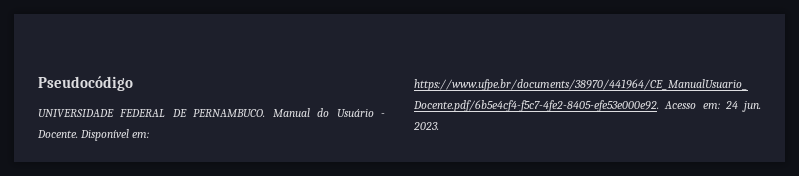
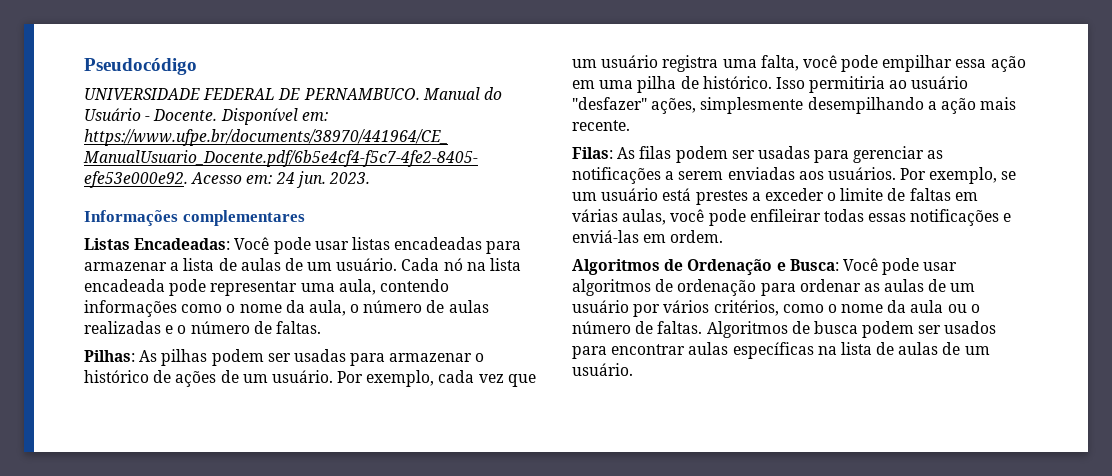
+ Informações complementares
+ Listas Encadeadas: Você pode usar listas encadeadas para armazenar a lista de aulas de um usuário. Cada nó na lista encadeada pode representar uma aula, contendo informações como o nome da aula, o número de aulas realizadas e o número de faltas.
+ Pilhas: As pilhas podem ser usadas para armazenar o histórico de ações de um usuário. Por exemplo, cada vez que um usuário registra uma falta, você pode empilhar essa ação em uma pilha de histórico. Isso permitiria ao usuário "desfazer" ações, simplesmente desempilhando a ação mais recente.
+ Filas: As filas podem ser usadas para gerenciar as notificações a serem enviadas aos usuários. Por exemplo, se um usuário está prestes a exceder o limite de faltas em várias aulas, você pode enfileirar todas essas notificações e enviá-las em ordem.
+ Algoritmos de Ordenação e Busca: Você pode usar algoritmos de ordenação para ordenar as aulas de um usuário por vários critérios, como o nome da aula ou o número de faltas. Algoritmos de busca podem ser usados para encontrar aulas específicas na lista de aulas de um usuário.

